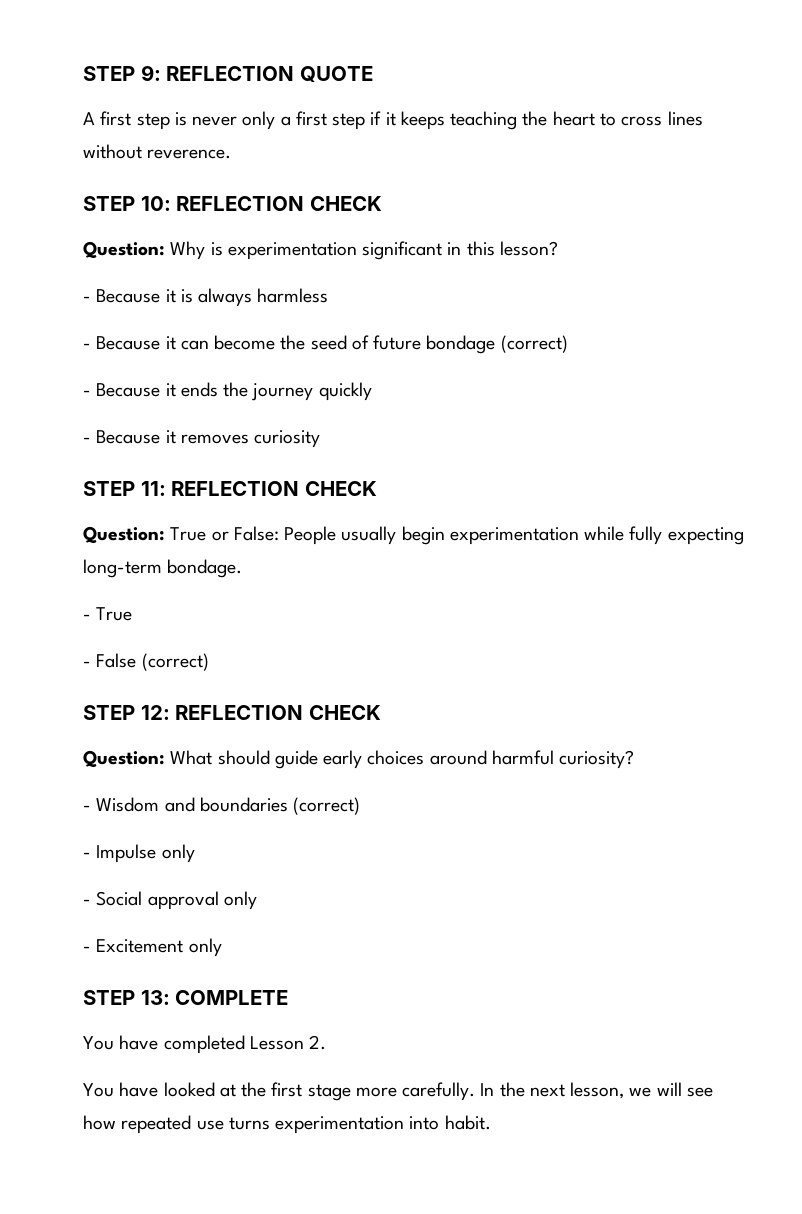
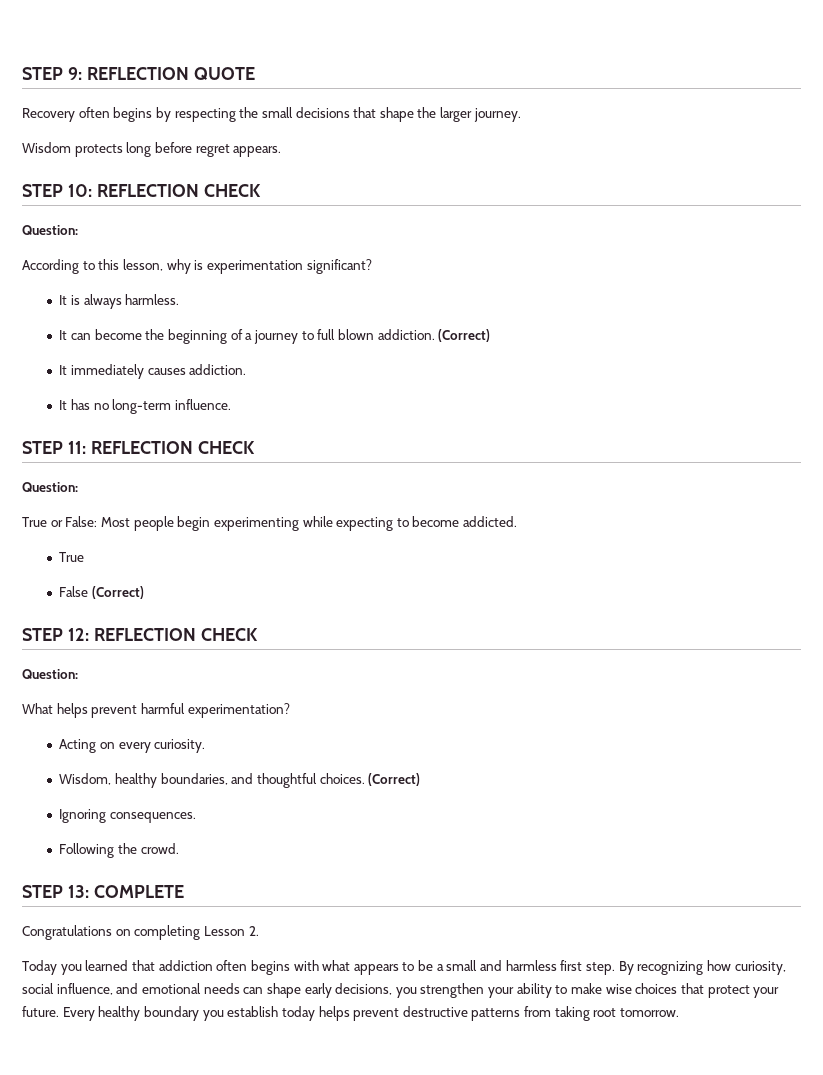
- A first step is never only a first step if it keeps teaching the heart to cross lines without reverence.
+ Recovery often begins by respecting the small decisions that shape the larger journey.
+ Wisdom protects long before regret appears.
  STEP 10: REFLECTION CHECK
- Question: Why is experimentation significant in this lesson?
- - Because it is always harmless
- - Because it can become the seed of future bondage (correct)
- - Because it ends the journey quickly
- - Because it removes curiosity
+ Question:
+ According to this lesson, why is experimentation significant?
+ It is always harmless.
+ It can become the beginning of a journey to full blown addiction. (Correct)
+ It immediately causes addiction.
+ It has no long-term influence.
  STEP 11: REFLECTION CHECK
- Question: True or False: People usually begin experimentation while fully expecting long-term bondage.
- - True
- - False (correct)
+ Question:
+ True or False: Most people begin experimenting while expecting to become addicted.
+ True
+ False (Correct)
  STEP 12: REFLECTION CHECK
- Question: What should guide early choices around harmful curiosity?
- - Wisdom and boundaries (correct)
- - Impulse only
- - Social approval only
- - Excitement only
+ Question:
+ What helps prevent harmful experimentation?
+ Acting on every curiosity.
+ Wisdom, healthy boundaries, and thoughtful choices. (Correct)
+ Ignoring consequences.
+ Following the crowd.
- You have completed Lesson 2.
+ Congratulations on completing Lesson 2.
- You have looked at the first stage more carefully. In the next lesson, we will see how repeated use turns experimentation into habit.
+ Today you learned that addiction often begins with what appears to be a small and harmless first step. By recognizing how curiosity, social influence, and emotional needs can shape early decisions, you strengthen your ability to make wise choices that protect your future. Every healthy boundary you establish today helps prevent destructive patterns from taking root tomorrow.

